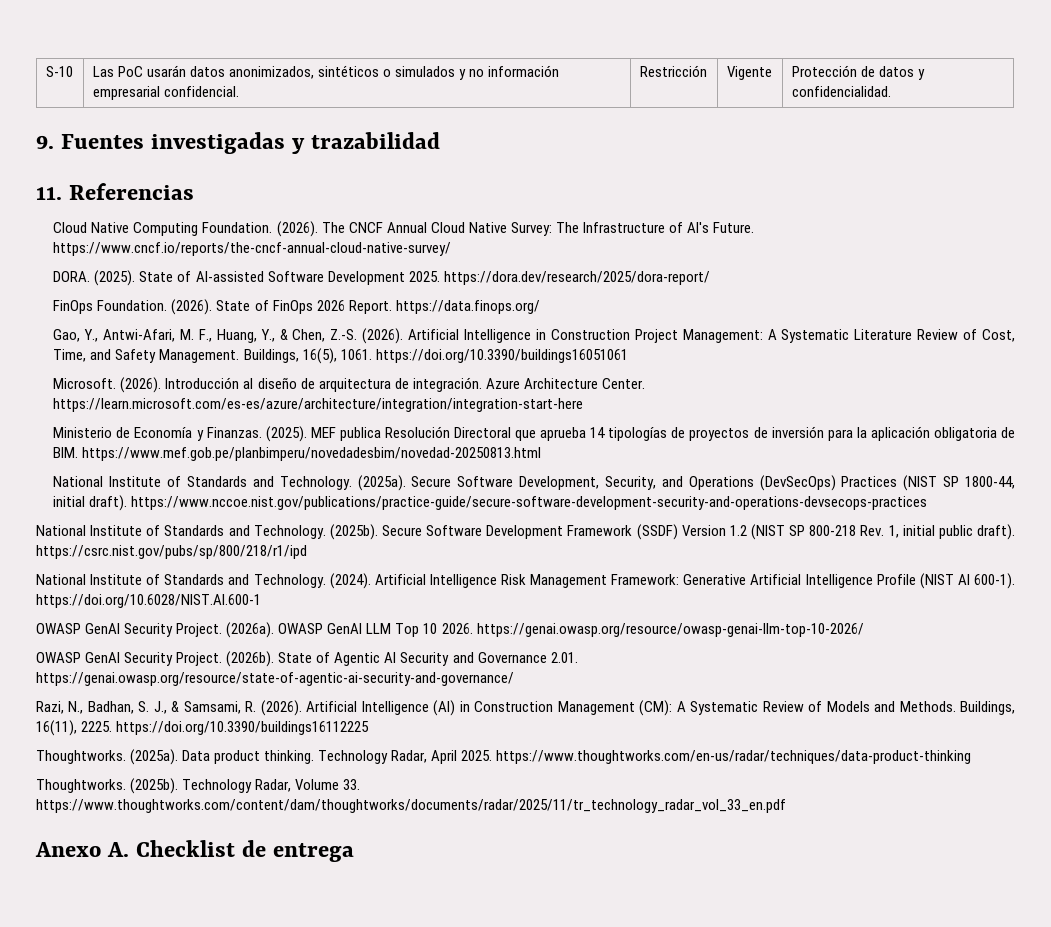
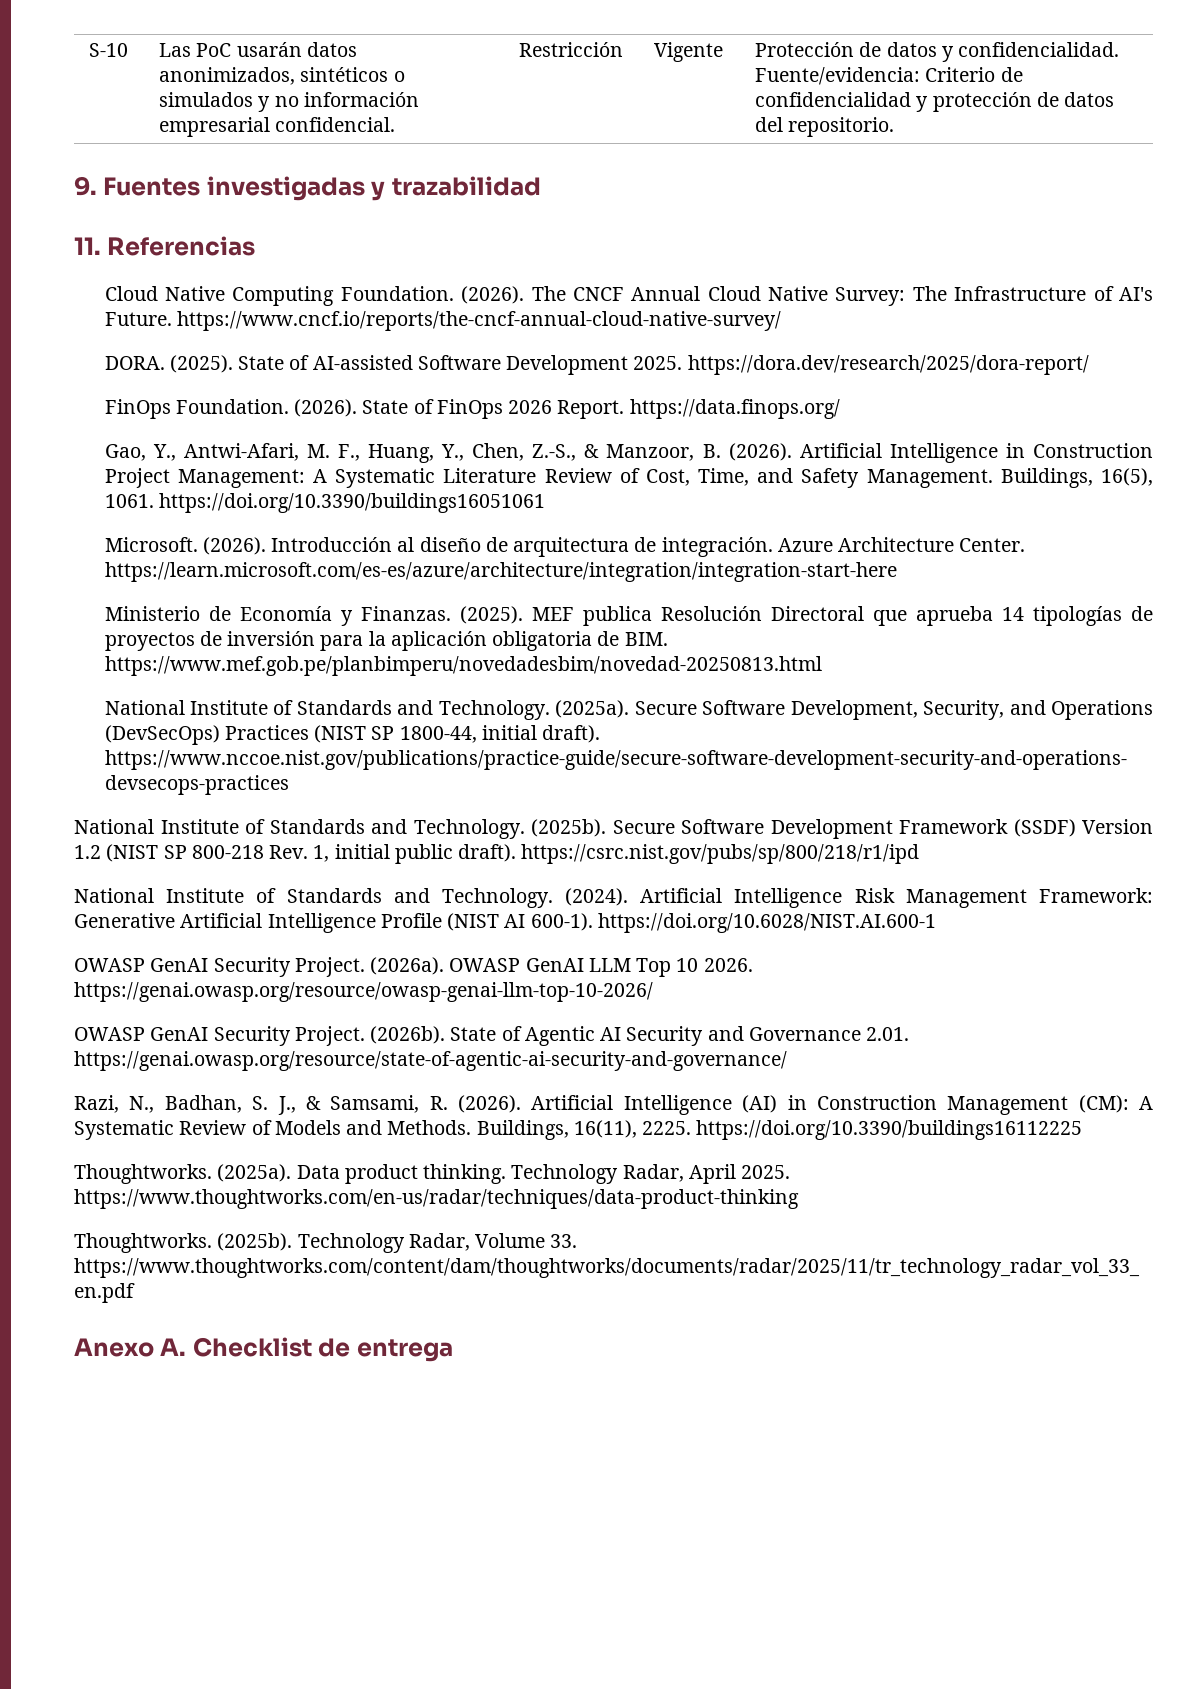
- S-10 | Las PoC usarán datos anonimizados, sintéticos o simulados y no información empresarial confidencial. | Restricción | Vigente | Protección de datos y confidencialidad.
+ S-10 | Las PoC usarán datos anonimizados, sintéticos o simulados y no información empresarial confidencial. | Restricción | Vigente | Protección de datos y confidencialidad. Fuente/evidencia: Criterio de confidencialidad y protección de datos del repositorio.
- Gao, Y., Antwi-Afari, M. F., Huang, Y., & Chen, Z.-S. (2026).
+ Gao, Y., Antwi-Afari, M. F., Huang, Y., Chen, Z.-S., & Manzoor, B. (2026).

